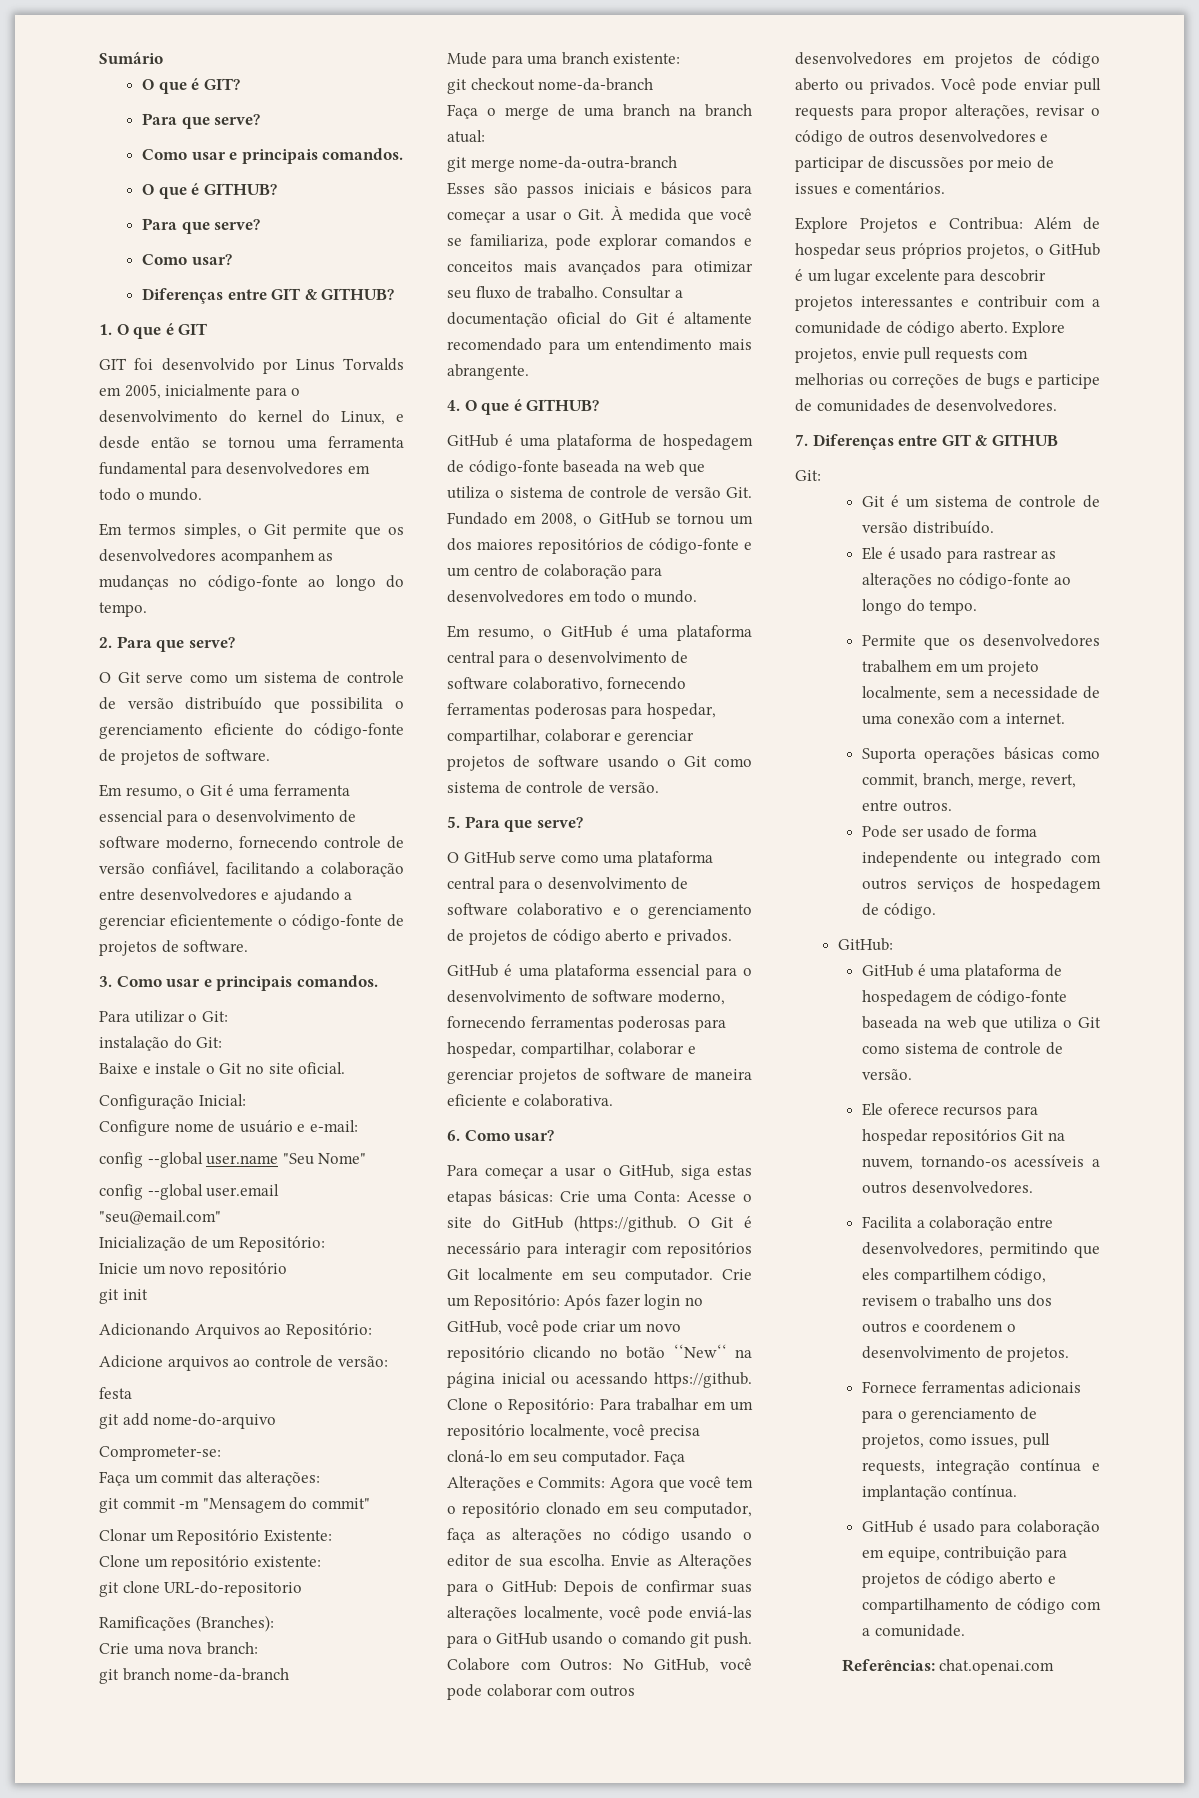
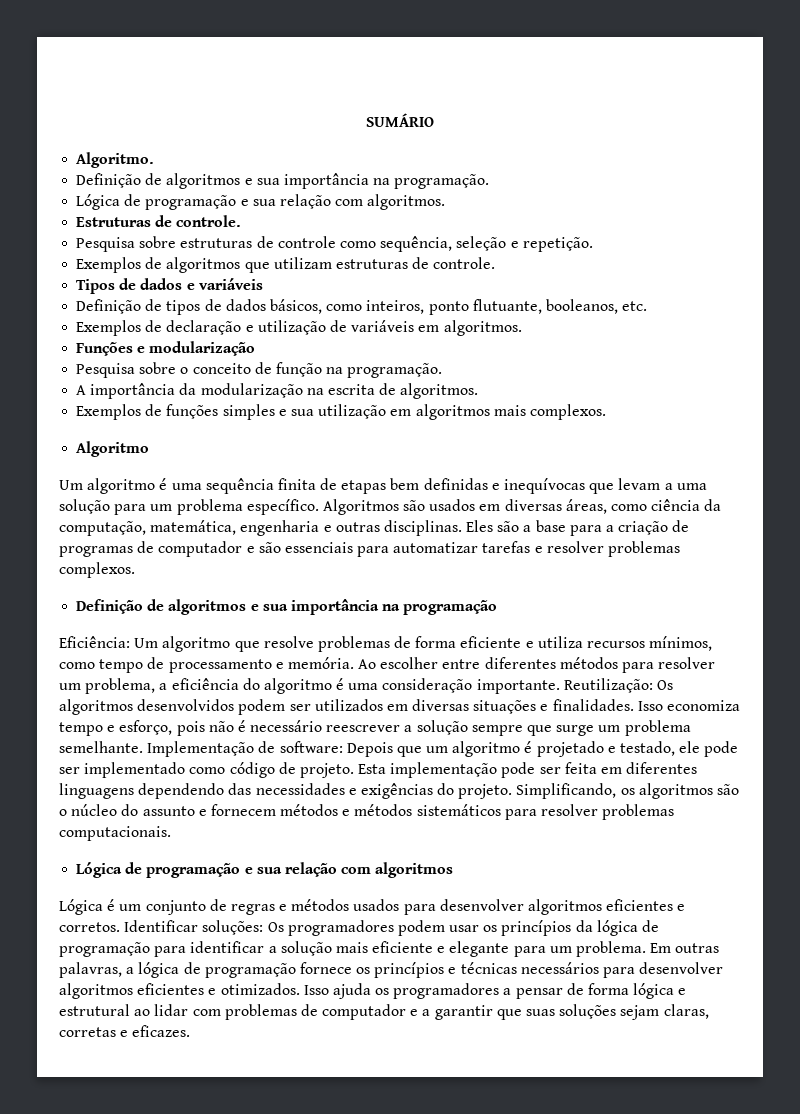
- Sumário
- O que é GIT?
- Para que serve?
- Como usar e principais comandos.
- O que é GITHUB?
- Para que serve?
- Como usar?
- Diferenças entre GIT & GITHUB?
- 1. O que é GIT
- GIT foi desenvolvido por Linus Torvalds em 2005, inicialmente para o desenvolvimento do kernel do Linux, e desde então se tornou uma ferramenta fundamental para desenvolvedores em todo o mundo.
- Em termos simples, o Git permite que os desenvolvedores acompanhem as mudanças no código-fonte ao longo do tempo.
- 2. Para que serve?
- O Git serve como um sistema de controle de versão distribuído que possibilita o gerenciamento eficiente do código-fonte de projetos de software.
- Em resumo, o Git é uma ferramenta essencial para o desenvolvimento de software moderno, fornecendo controle de versão confiável, facilitando a colaboração entre desenvolvedores e ajudando a gerenciar eficientemente o código-fonte de projetos de software.
- 3. Como usar e principais comandos.
- Para utilizar o Git:
- instalação do Git:
- Baixe e instale o Git no site oficial.
- Configuração Inicial:
- Configure nome de usuário e e-mail:
- config --global user.name "Seu Nome"
- config --global user.email "seu@email.com"
- Inicialização de um Repositório:
- Inicie um novo repositório
- git init
- Adicionando Arquivos ao Repositório:
- Adicione arquivos ao controle de versão:
- festa
- git add nome-do-arquivo
- Comprometer-se:
- Faça um commit das alterações:
- git commit -m "Mensagem do commit"
- Clonar um Repositório Existente:
- Clone um repositório existente:
- git clone URL-do-repositorio
- Ramificações (Branches):
- Crie uma nova branch:
- git branch nome-da-branch
- Mude para uma branch existente:
- git checkout nome-da-branch
- Faça o merge de uma branch na branch atual:
- git merge nome-da-outra-branch
- Esses são passos iniciais e básicos para começar a usar o Git. À medida que você se familiariza, pode explorar comandos e conceitos mais avançados para otimizar seu fluxo de trabalho. Consultar a documentação oficial do Git é altamente recomendado para um entendimento mais abrangente.
- 4. O que é GITHUB?
- GitHub é uma plataforma de hospedagem de código-fonte baseada na web que utiliza o sistema de controle de versão Git. Fundado em 2008, o GitHub se tornou um dos maiores repositórios de código-fonte e um centro de colaboração para desenvolvedores em todo o mundo.
- Em resumo, o GitHub é uma plataforma central para o desenvolvimento de software colaborativo, fornecendo ferramentas poderosas para hospedar, compartilhar, colaborar e gerenciar projetos de software usando o Git como sistema de controle de versão.
- 5. Para que serve?
- O GitHub serve como uma plataforma central para o desenvolvimento de software colaborativo e o gerenciamento de projetos de código aberto e privados.
- GitHub é uma plataforma essencial para o desenvolvimento de software moderno, fornecendo ferramentas poderosas para hospedar, compartilhar, colaborar e gerenciar projetos de software de maneira eficiente e colaborativa.
- 6. Como usar?
- Para começar a usar o GitHub, siga estas etapas básicas: Crie uma Conta: Acesse o site do GitHub (https://github. O Git é necessário para interagir com repositórios Git localmente em seu computador. Crie um Repositório: Após fazer login no GitHub, você pode criar um novo repositório clicando no botão ‘‘New‘‘ na página inicial ou acessando https://github. Clone o Repositório: Para trabalhar em um repositório localmente, você precisa cloná-lo em seu computador. Faça Alterações e Commits: Agora que você tem o repositório clonado em seu computador, faça as alterações no código usando o editor de sua escolha. Envie as Alterações para o GitHub: Depois de confirmar suas alterações localmente, você pode enviá-las para o GitHub usando o comando git push. Colabore com Outros: No GitHub, você pode colaborar com outros desenvolvedores em projetos de código aberto ou privados. Você pode enviar pull requests para propor alterações, revisar o código de outros desenvolvedores e participar de discussões por meio de issues e comentários.
- Explore Projetos e Contribua: Além de hospedar seus próprios projetos, o GitHub é um lugar excelente para descobrir projetos interessantes e contribuir com a comunidade de código aberto. Explore projetos, envie pull requests com melhorias ou correções de bugs e participe de comunidades de desenvolvedores.
- 7. Diferenças entre GIT & GITHUB
- Git:
- Git é um sistema de controle de versão distribuído.
- Ele é usado para rastrear as alterações no código-fonte ao longo do tempo.
- Permite que os desenvolvedores trabalhem em um projeto localmente, sem a necessidade de uma conexão com a internet.
- Suporta operações básicas como commit, branch, merge, revert, entre outros.
- Pode ser usado de forma independente ou integrado com outros serviços de hospedagem de código.
- GitHub:
- GitHub é uma plataforma de hospedagem de código-fonte baseada na web que utiliza o Git como sistema de controle de versão.
- Ele oferece recursos para hospedar repositórios Git na nuvem, tornando-os acessíveis a outros desenvolvedores.
- Facilita a colaboração entre desenvolvedores, permitindo que eles compartilhem código, revisem o trabalho uns dos outros e coordenem o desenvolvimento de projetos.
- Fornece ferramentas adicionais para o gerenciamento de projetos, como issues, pull requests, integração contínua e implantação contínua.
- GitHub é usado para colaboração em equipe, contribuição para projetos de código aberto e compartilhamento de código com a comunidade.
- Referências: chat.openai.com
+ SUMÁRIO
+ Algoritmo.
+ Definição de algoritmos e sua importância na programação.
+ Lógica de programação e sua relação com algoritmos.
+ Estruturas de controle.
+ Pesquisa sobre estruturas de controle como sequência, seleção e repetição.
+ Exemplos de algoritmos que utilizam estruturas de controle.
+ Tipos de dados e variáveis
+ Definição de tipos de dados básicos, como inteiros, ponto flutuante, booleanos, etc.
+ Exemplos de declaração e utilização de variáveis em algoritmos.
+ Funções e modularização
+ Pesquisa sobre o conceito de função na programação.
+ A importância da modularização na escrita de algoritmos.
+ Exemplos de funções simples e sua utilização em algoritmos mais complexos.
+ Algoritmo
+ Um algoritmo é uma sequência finita de etapas bem definidas e inequívocas que levam a uma solução para um problema específico. Algoritmos são usados em diversas áreas, como ciência da computação, matemática, engenharia e outras disciplinas. Eles são a base para a criação de programas de computador e são essenciais para automatizar tarefas e resolver problemas complexos.
+ Definição de algoritmos e sua importância na programação
+ Eficiência: Um algoritmo que resolve problemas de forma eficiente e utiliza recursos mínimos, como tempo de processamento e memória. Ao escolher entre diferentes métodos para resolver um problema, a eficiência do algoritmo é uma consideração importante. Reutilização: Os algoritmos desenvolvidos podem ser utilizados em diversas situações e finalidades. Isso economiza tempo e esforço, pois não é necessário reescrever a solução sempre que surge um problema semelhante. Implementação de software: Depois que um algoritmo é projetado e testado, ele pode ser implementado como código de projeto. Esta implementação pode ser feita em diferentes linguagens dependendo das necessidades e exigências do projeto. Simplificando, os algoritmos são o núcleo do assunto e fornecem métodos e métodos sistemáticos para resolver problemas computacionais.
+ Lógica de programação e sua relação com algoritmos
+ Lógica é um conjunto de regras e métodos usados para desenvolver algoritmos eficientes e corretos. Identificar soluções: Os programadores podem usar os princípios da lógica de programação para identificar a solução mais eficiente e elegante para um problema. Em outras palavras, a lógica de programação fornece os princípios e técnicas necessários para desenvolver algoritmos eficientes e otimizados. Isso ajuda os programadores a pensar de forma lógica e estrutural ao lidar com problemas de computador e a garantir que suas soluções sejam claras, corretas e eficazes.

